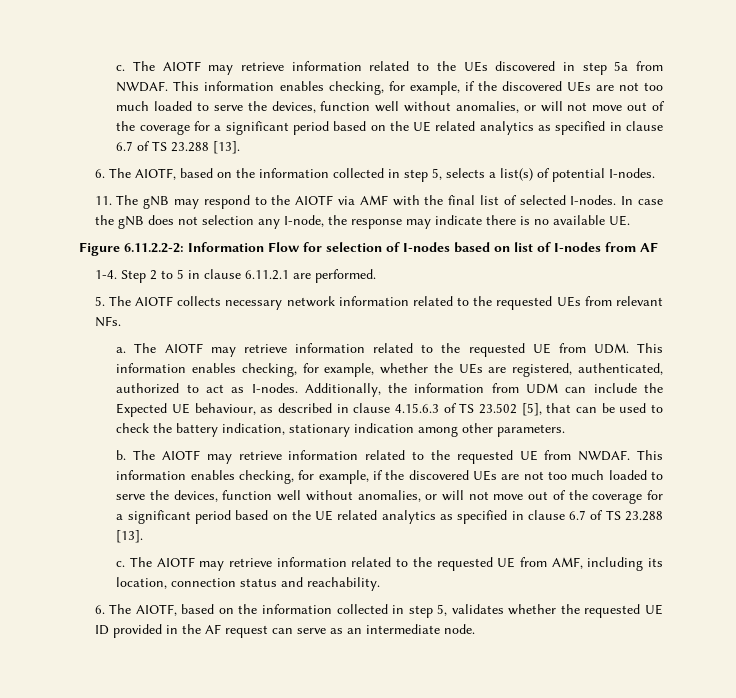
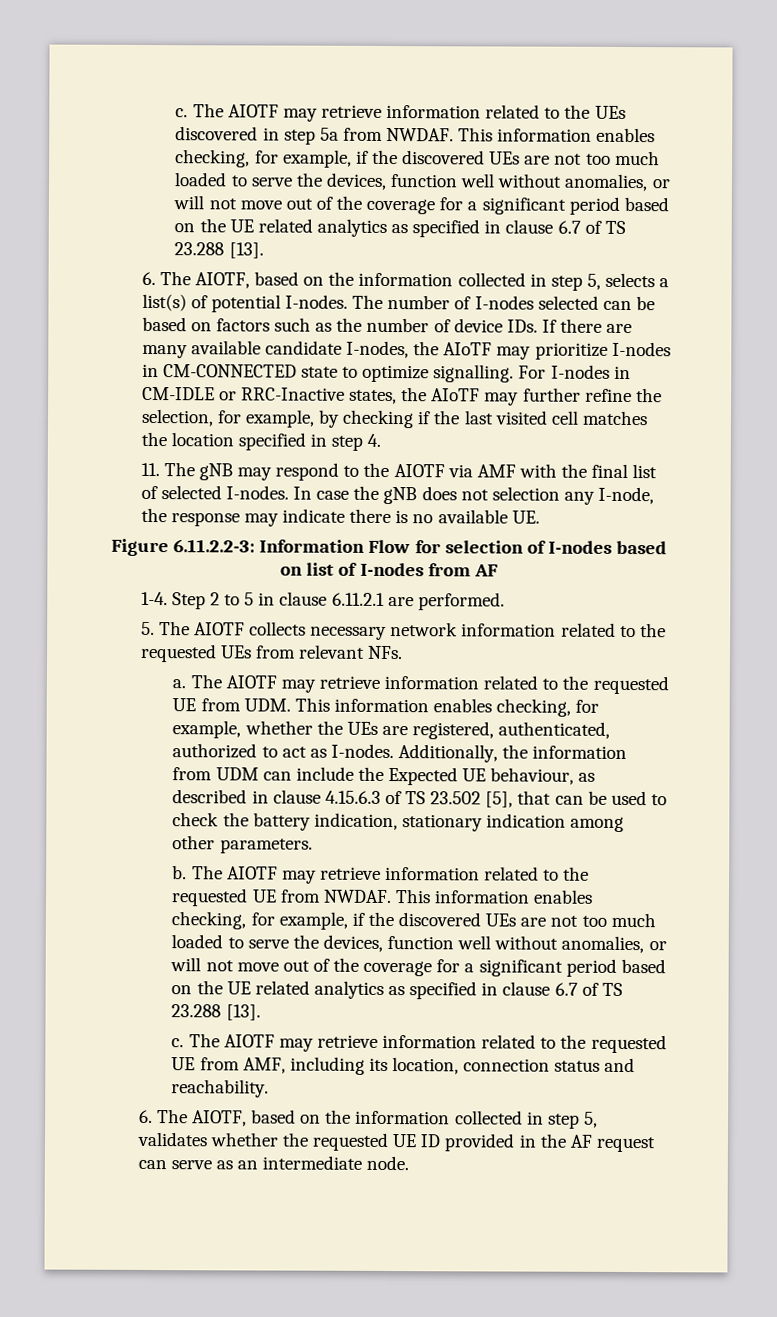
+ The number of I-nodes selected can be based on factors such as the number of device IDs. If there are many available candidate I-nodes, the AIoTF may prioritize I-nodes in CM-CONNECTED state to optimize signalling. For I-nodes in CM-IDLE or RRC-Inactive states, the AIoTF may further refine the selection, for example, by checking if the last visited cell matches the location specified in step 4.
- Figure 6.11.2.2-2: Information Flow for selection of I-nodes based on list of I-nodes from AF
+ Figure 6.11.2.2-3: Information Flow for selection of I-nodes based on list of I-nodes from AF

